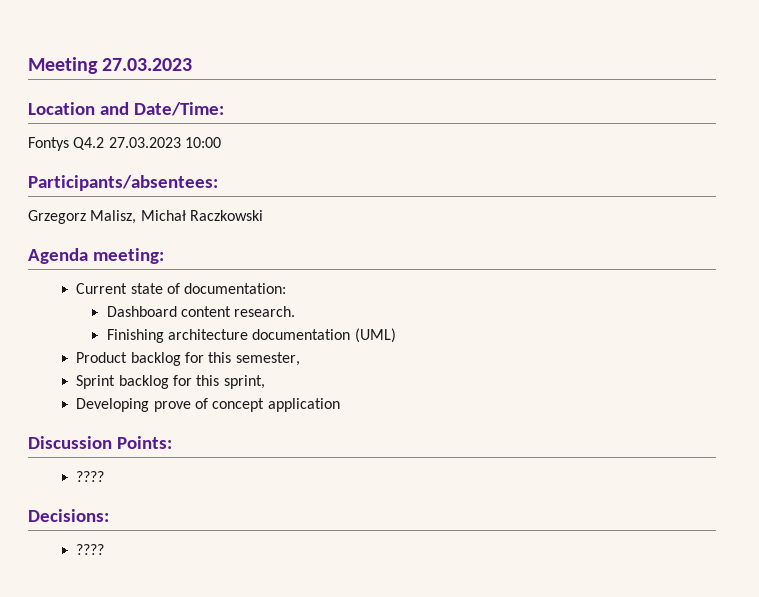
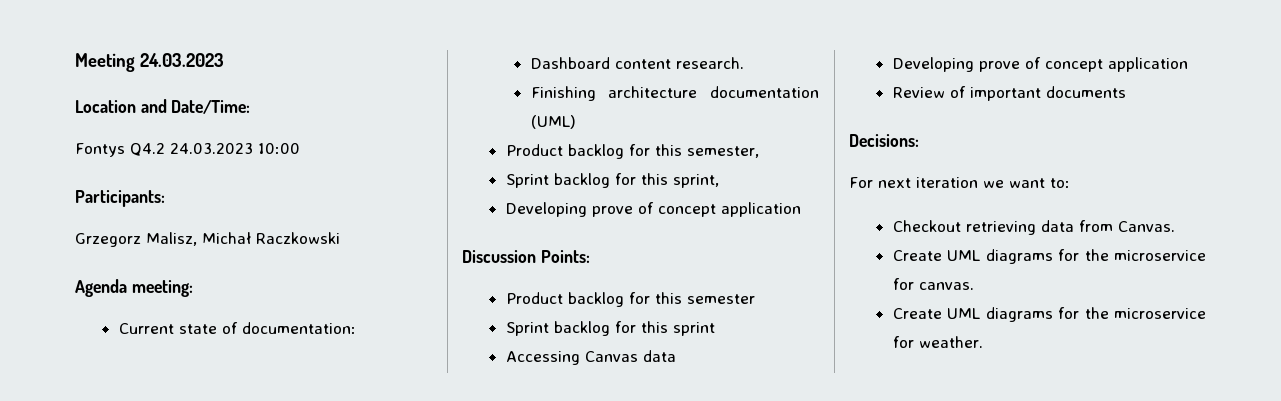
- Meeting 27.03.2023
+ Meeting 24.03.2023
- Fontys Q4.2 27.03.2023 10:00
+ Fontys Q4.2 24.03.2023 10:00
- Participants/absentees:
+ Participants:
  Discussion Points:
- ????
+ Product backlog for this semester
+ Sprint backlog for this sprint
+ Accessing Canvas data
+ Developing prove of concept application
+ Review of important documents
  Decisions:
- ????
+ For next iteration we want to:
+ Checkout retrieving data from Canvas.
+ Create UML diagrams for the microservice for canvas.
+ Create UML diagrams for the microservice for weather.

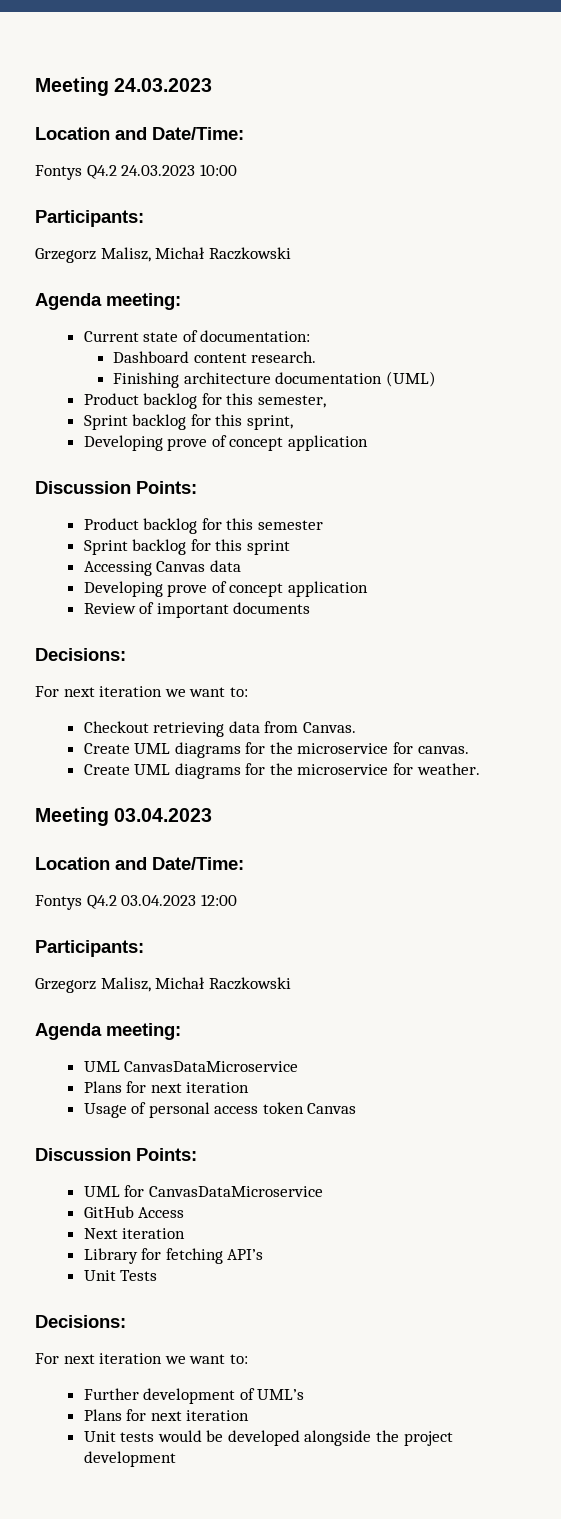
+ Meeting 03.04.2023
+ Location and Date/Time:
+ Fontys Q4.2 03.04.2023 12:00
+ Participants:
+ Grzegorz Malisz, Michał Raczkowski
+ Agenda meeting:
+ UML CanvasDataMicroservice
+ Plans for next iteration
+ Usage of personal access token Canvas
+ Discussion Points:
+ UML for CanvasDataMicroservice
+ GitHub Access
+ Next iteration
+ Library for fetching API’s
+ Unit Tests
+ Decisions:
+ For next iteration we want to:
+ Further development of UML’s
+ Plans for next iteration
+ Unit tests would be developed alongside the project development

